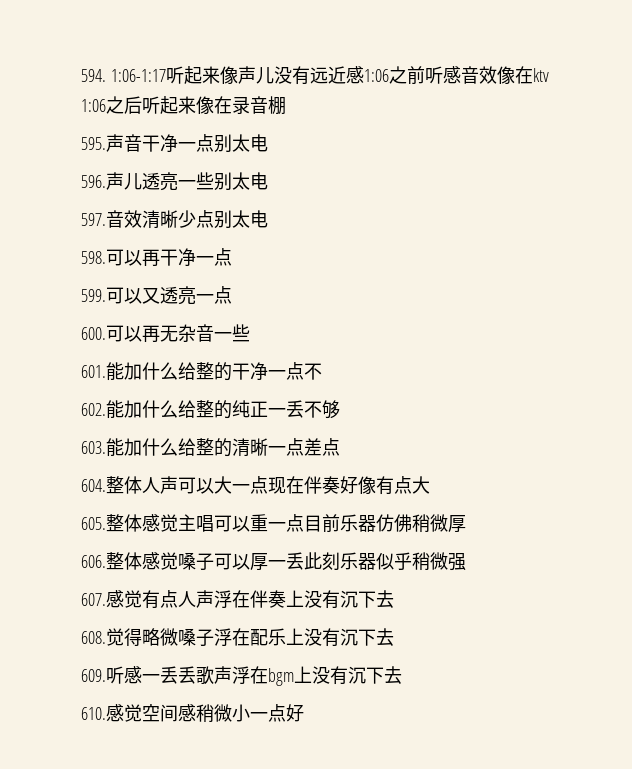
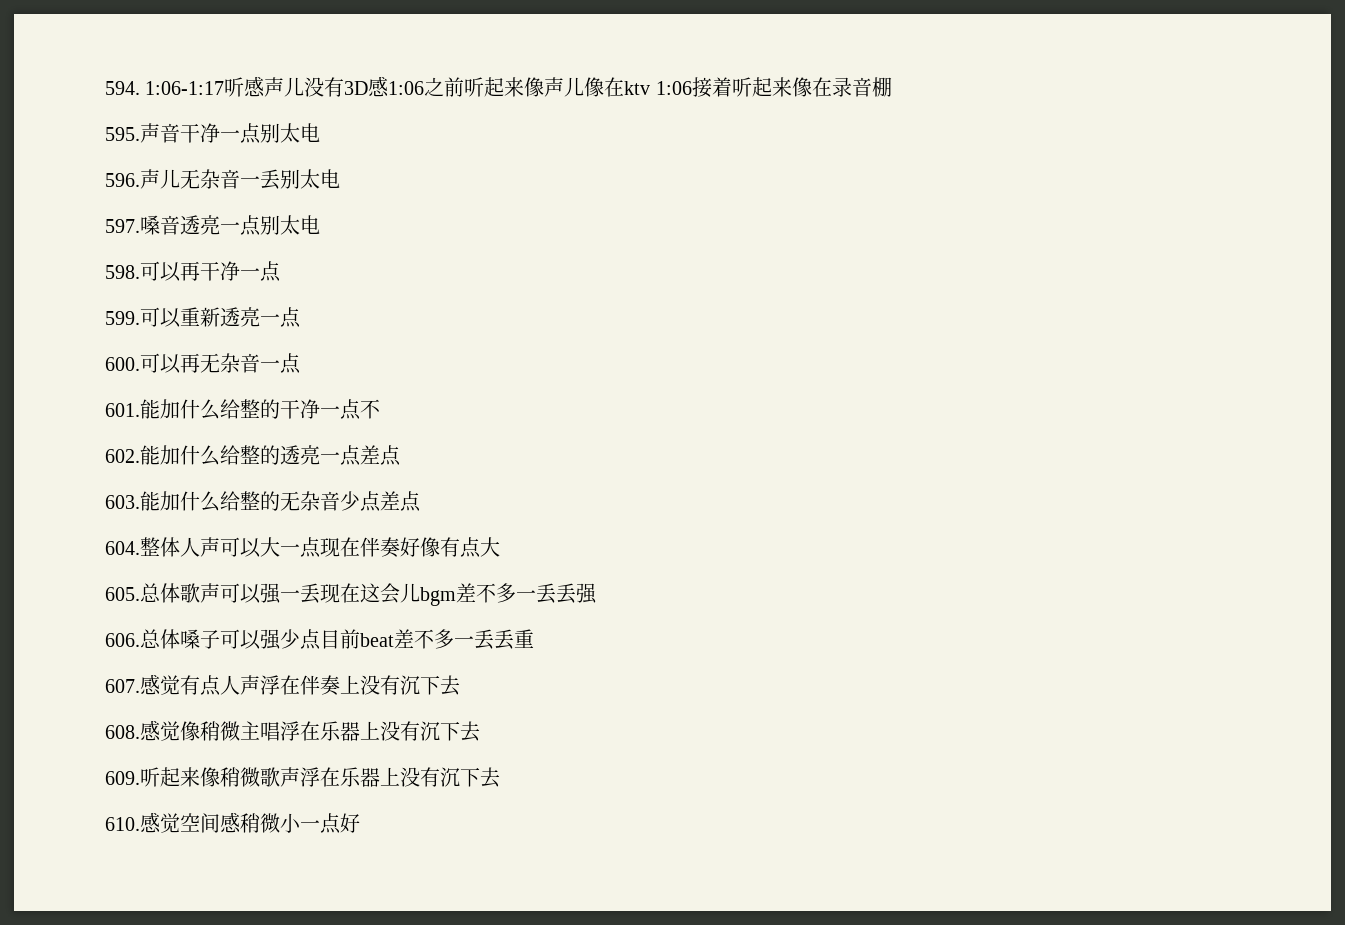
- 594. 1:06-1:17听起来像声儿没有远近感1:06之前听感音效像在ktv 1:06之后听起来像在录音棚
+ 594. 1:06-1:17听感声儿没有3D感1:06之前听起来像声儿像在ktv 1:06接着听起来像在录音棚
- 596.声儿透亮一些别太电
+ 596.声儿无杂音一丢别太电
- 597.音效清晰少点别太电
+ 597.嗓音透亮一点别太电
- 599.可以又透亮一点
+ 599.可以重新透亮一点
- 600.可以再无杂音一些
+ 600.可以再无杂音一点
- 602.能加什么给整的纯正一丢不够
+ 602.能加什么给整的透亮一点差点
- 603.能加什么给整的清晰一点差点
+ 603.能加什么给整的无杂音少点差点
- 605.整体感觉主唱可以重一点目前乐器仿佛稍微厚
- 606.整体感觉嗓子可以厚一丢此刻乐器似乎稍微强
+ 605.总体歌声可以强一丢现在这会儿bgm差不多一丢丢强
+ 606.总体嗓子可以强少点目前beat差不多一丢丢重
- 608.觉得略微嗓子浮在配乐上没有沉下去
+ 608.感觉像稍微主唱浮在乐器上没有沉下去
- 609.听感一丢丢歌声浮在bgm上没有沉下去
+ 609.听起来像稍微歌声浮在乐器上没有沉下去

